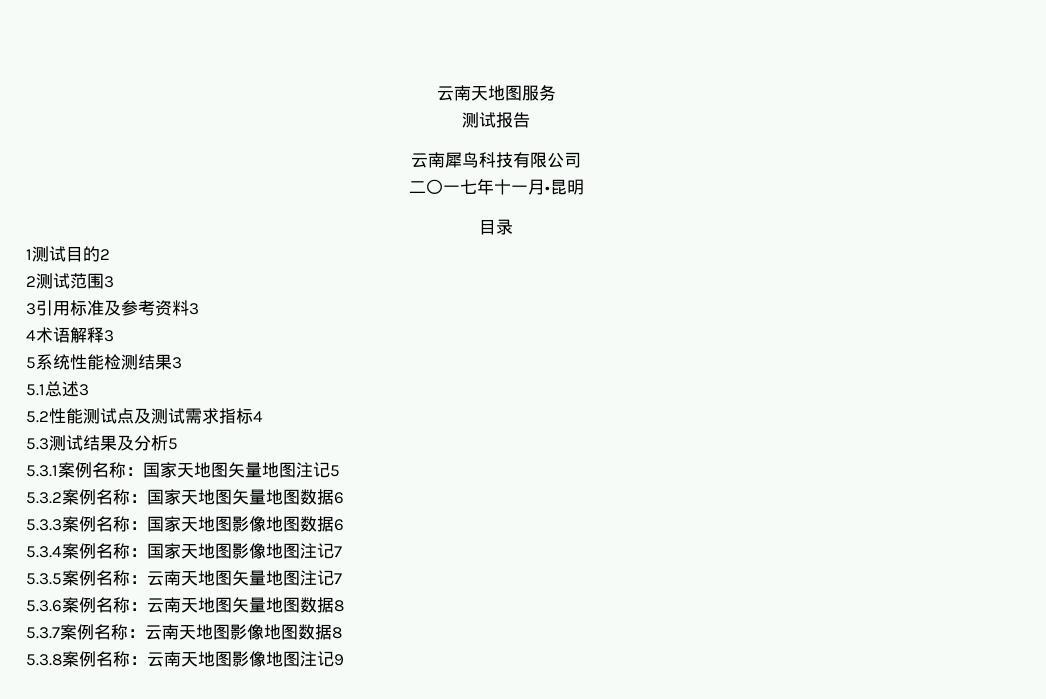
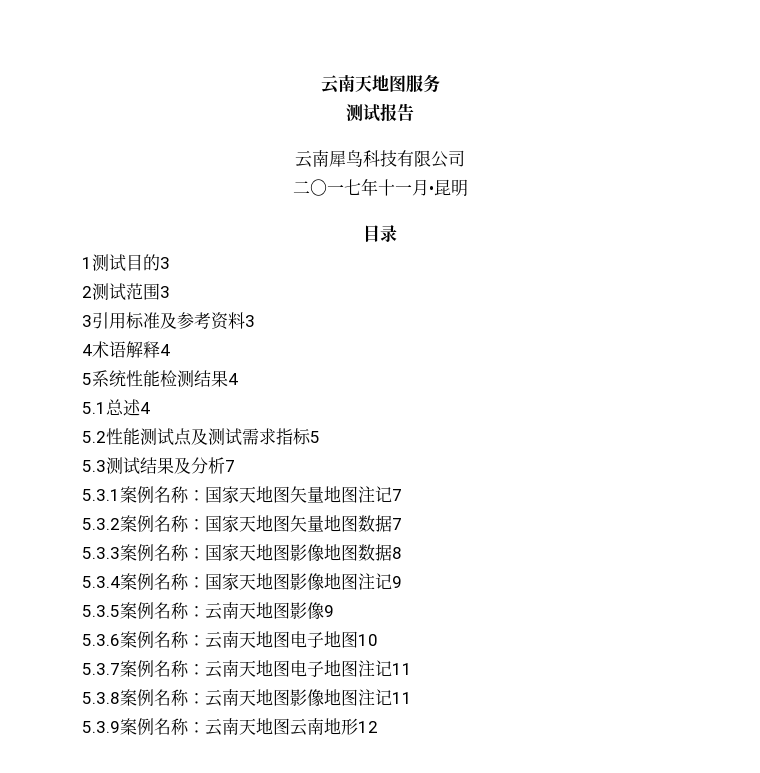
- 1测试目的2
+ 1测试目的3
- 4术语解释3
+ 4术语解释4
- 5系统性能检测结果3
+ 5系统性能检测结果4
- 5.1总述3
+ 5.1总述4
- 5.2性能测试点及测试需求指标4
+ 5.2性能测试点及测试需求指标5
- 5.3测试结果及分析5
+ 5.3测试结果及分析7
- 5.3.1案例名称：国家天地图矢量地图注记5
+ 5.3.1案例名称：国家天地图矢量地图注记7
- 5.3.2案例名称：国家天地图矢量地图数据6
+ 5.3.2案例名称：国家天地图矢量地图数据7
- 5.3.3案例名称：国家天地图影像地图数据6
+ 5.3.3案例名称：国家天地图影像地图数据8
- 5.3.4案例名称：国家天地图影像地图注记7
+ 5.3.4案例名称：国家天地图影像地图注记9
- 5.3.5案例名称：云南天地图矢量地图注记7
+ 5.3.5案例名称：云南天地图影像9
- 5.3.6案例名称：云南天地图矢量地图数据8
+ 5.3.6案例名称：云南天地图电子地图10
- 5.3.7案例名称：云南天地图影像地图数据8
+ 5.3.7案例名称：云南天地图电子地图注记11
- 5.3.8案例名称：云南天地图影像地图注记9
+ 5.3.8案例名称：云南天地图影像地图注记11
+ 5.3.9案例名称：云南天地图云南地形12

